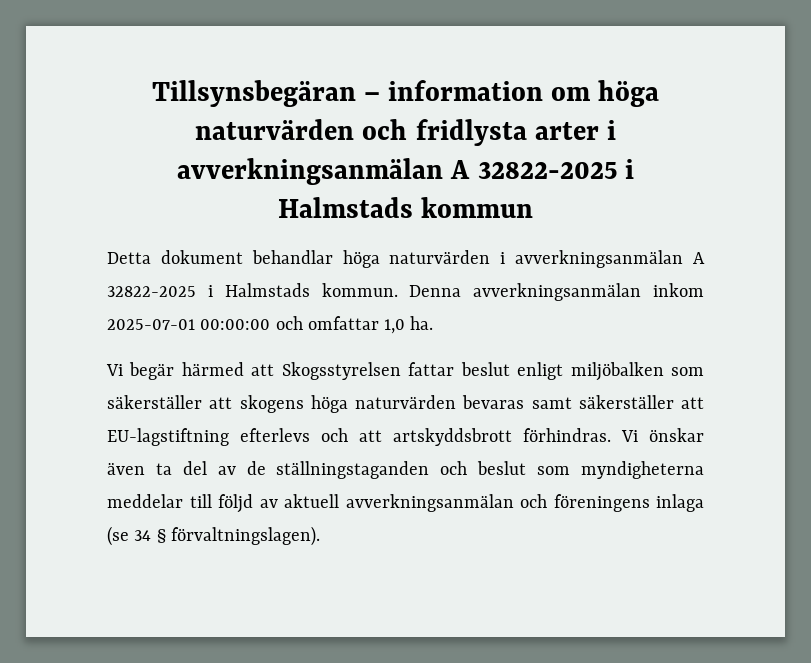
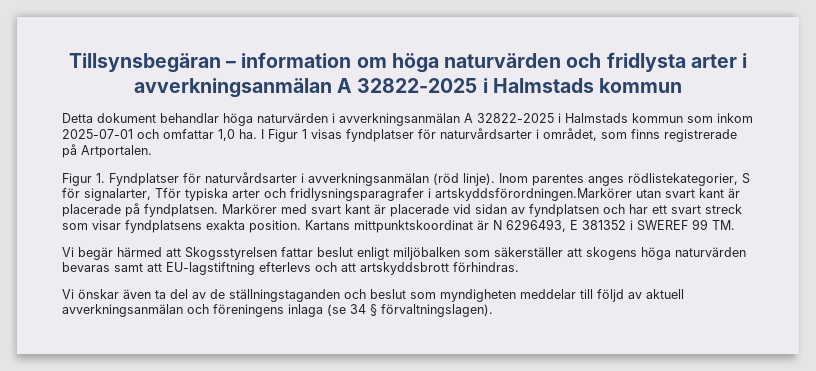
- Detta dokument behandlar höga naturvärden i avverkningsanmälan A 32822-2025 i Halmstads kommun. Denna avverkningsanmälan inkom 2025-07-01 00:00:00 och omfattar 1,0 ha.
+ Detta dokument behandlar höga naturvärden i avverkningsanmälan A 32822-2025 i Halmstads kommun som inkom 2025-07-01 och omfattar 1,0 ha. I Figur 1 visas fyndplatser för naturvårdsarter i området, som finns registrerade på Artportalen.
+ Figur 1. Fyndplatser för naturvårdsarter i avverkningsanmälan (röd linje). Inom parentes anges rödlistekategorier, S för signalarter, Tför typiska arter och fridlysningsparagrafer i artskyddsförordningen.Markörer utan svart kant är placerade på fyndplatsen. Markörer med svart kant är placerade vid sidan av fyndplatsen och har ett svart streck som visar fyndplatsens exakta position. Kartans mittpunktskoordinat är N 6296493, E 381352 i SWEREF 99 TM.
- Vi begär härmed att Skogsstyrelsen fattar beslut enligt miljöbalken som säkerställer att skogens höga naturvärden bevaras samt säkerställer att EU-lagstiftning efterlevs och att artskyddsbrott förhindras. Vi önskar även ta del av de ställningstaganden och beslut som myndigheterna meddelar till följd av aktuell avverkningsanmälan och föreningens inlaga (se 34 § förvaltningslagen).
+ Vi begär härmed att Skogsstyrelsen fattar beslut enligt miljöbalken som säkerställer att skogens höga naturvärden bevaras samt att EU-lagstiftning efterlevs och att artskyddsbrott förhindras.
+ Vi önskar även ta del av de ställningstaganden och beslut som myndigheten meddelar till följd av aktuell avverkningsanmälan och föreningens inlaga (se 34 § förvaltningslagen).

